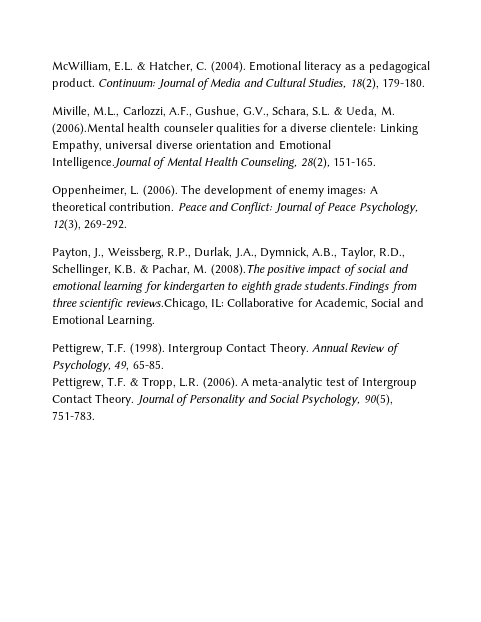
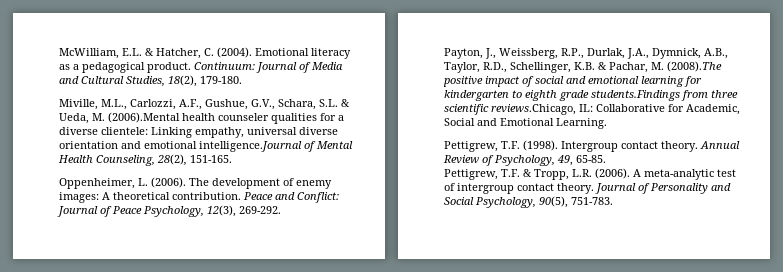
- Miville, M.L., Carlozzi, A.F., Gushue, G.V., Schara, S.L. & Ueda, M. (2006).Mental health counseler qualities for a diverse clientele: Linking Empathy, universal diverse orientation and Emotional Intelligence.Journal of Mental Health Counseling, 28(2), 151-165.
+ Miville, M.L., Carlozzi, A.F., Gushue, G.V., Schara, S.L. & Ueda, M. (2006).Mental health counseler qualities for a diverse clientele: Linking empathy, universal diverse orientation and emotional intelligence.Journal of Mental Health Counseling, 28(2), 151-165.
- Pettigrew, T.F. (1998). Intergroup Contact Theory.
+ Pettigrew, T.F. (1998). Intergroup contact theory.
- A meta-analytic test of Intergroup Contact Theory.
+ A meta-analytic test of intergroup contact theory.

